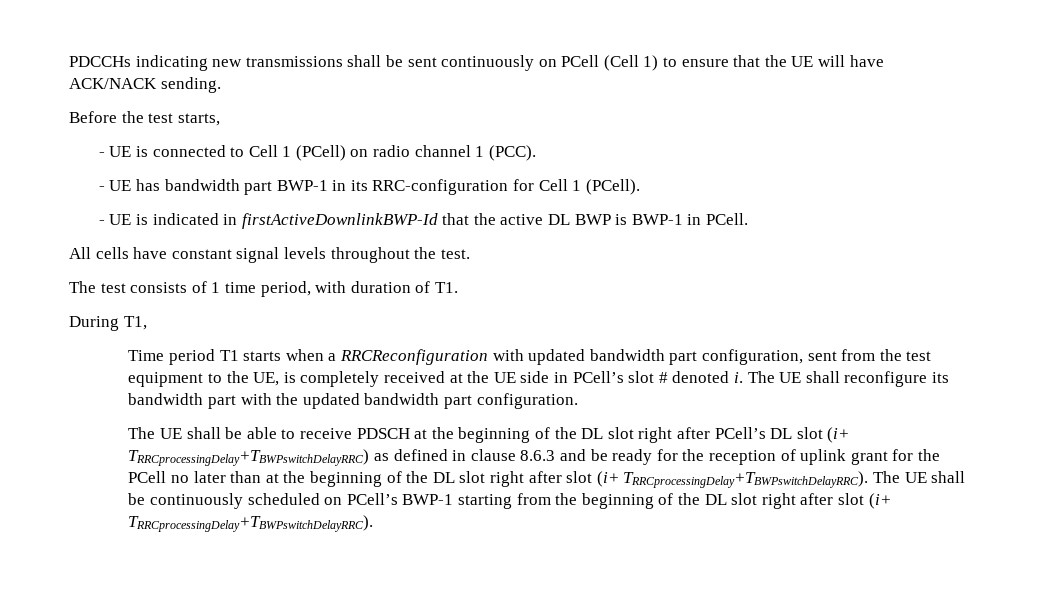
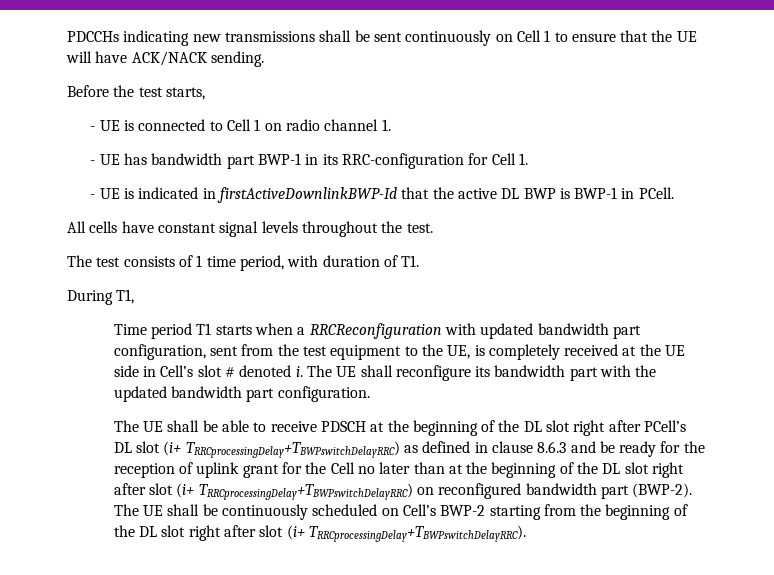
- PDCCHs indicating new transmissions shall be sent continuously on PCell (Cell 1) to ensure that the UE will have ACK/NACK sending.
+ PDCCHs indicating new transmissions shall be sent continuously on Cell 1 to ensure that the UE will have ACK/NACK sending.
- - UE is connected to Cell 1 (PCell) on radio channel 1 (PCC).
+ - UE is connected to Cell 1 on radio channel 1.
- - UE has bandwidth part BWP-1 in its RRC-configuration for Cell 1 (PCell).
+ - UE has bandwidth part BWP-1 in its RRC-configuration for Cell 1.
- Time period T1 starts when a RRCReconfiguration with updated bandwidth part configuration, sent from the test equipment to the UE, is completely received at the UE side in PCell’s slot # denoted i.
+ Time period T1 starts when a RRCReconfiguration with updated bandwidth part configuration, sent from the test equipment to the UE, is completely received at the UE side in Cell’s slot # denoted i.
- The UE shall be able to receive PDSCH at the beginning of the DL slot right after PCell’s DL slot (i+ TRRCprocessingDelay+TBWPswitchDelayRRC) as defined in clause 8.6.3 and be ready for the reception of uplink grant for the PCell no later than at the beginning of the DL slot right after slot (i+ TRRCprocessingDelay+TBWPswitchDelayRRC).
+ The UE shall be able to receive PDSCH at the beginning of the DL slot right after PCell’s DL slot (i+ TRRCprocessingDelay+TBWPswitchDelayRRC) as defined in clause 8.6.3 and be ready for the reception of uplink grant for the Cell no later than at the beginning of the DL slot right after slot (i+ TRRCprocessingDelay+TBWPswitchDelayRRC) on reconfigured bandwidth part (BWP-2).
- The UE shall be continuously scheduled on PCell’s BWP-1 starting from the beginning of the DL slot right after slot (i+ TRRCprocessingDelay+TBWPswitchDelayRRC).
+ The UE shall be continuously scheduled on Cell’s BWP-2 starting from the beginning of the DL slot right after slot (i+ TRRCprocessingDelay+TBWPswitchDelayRRC).

